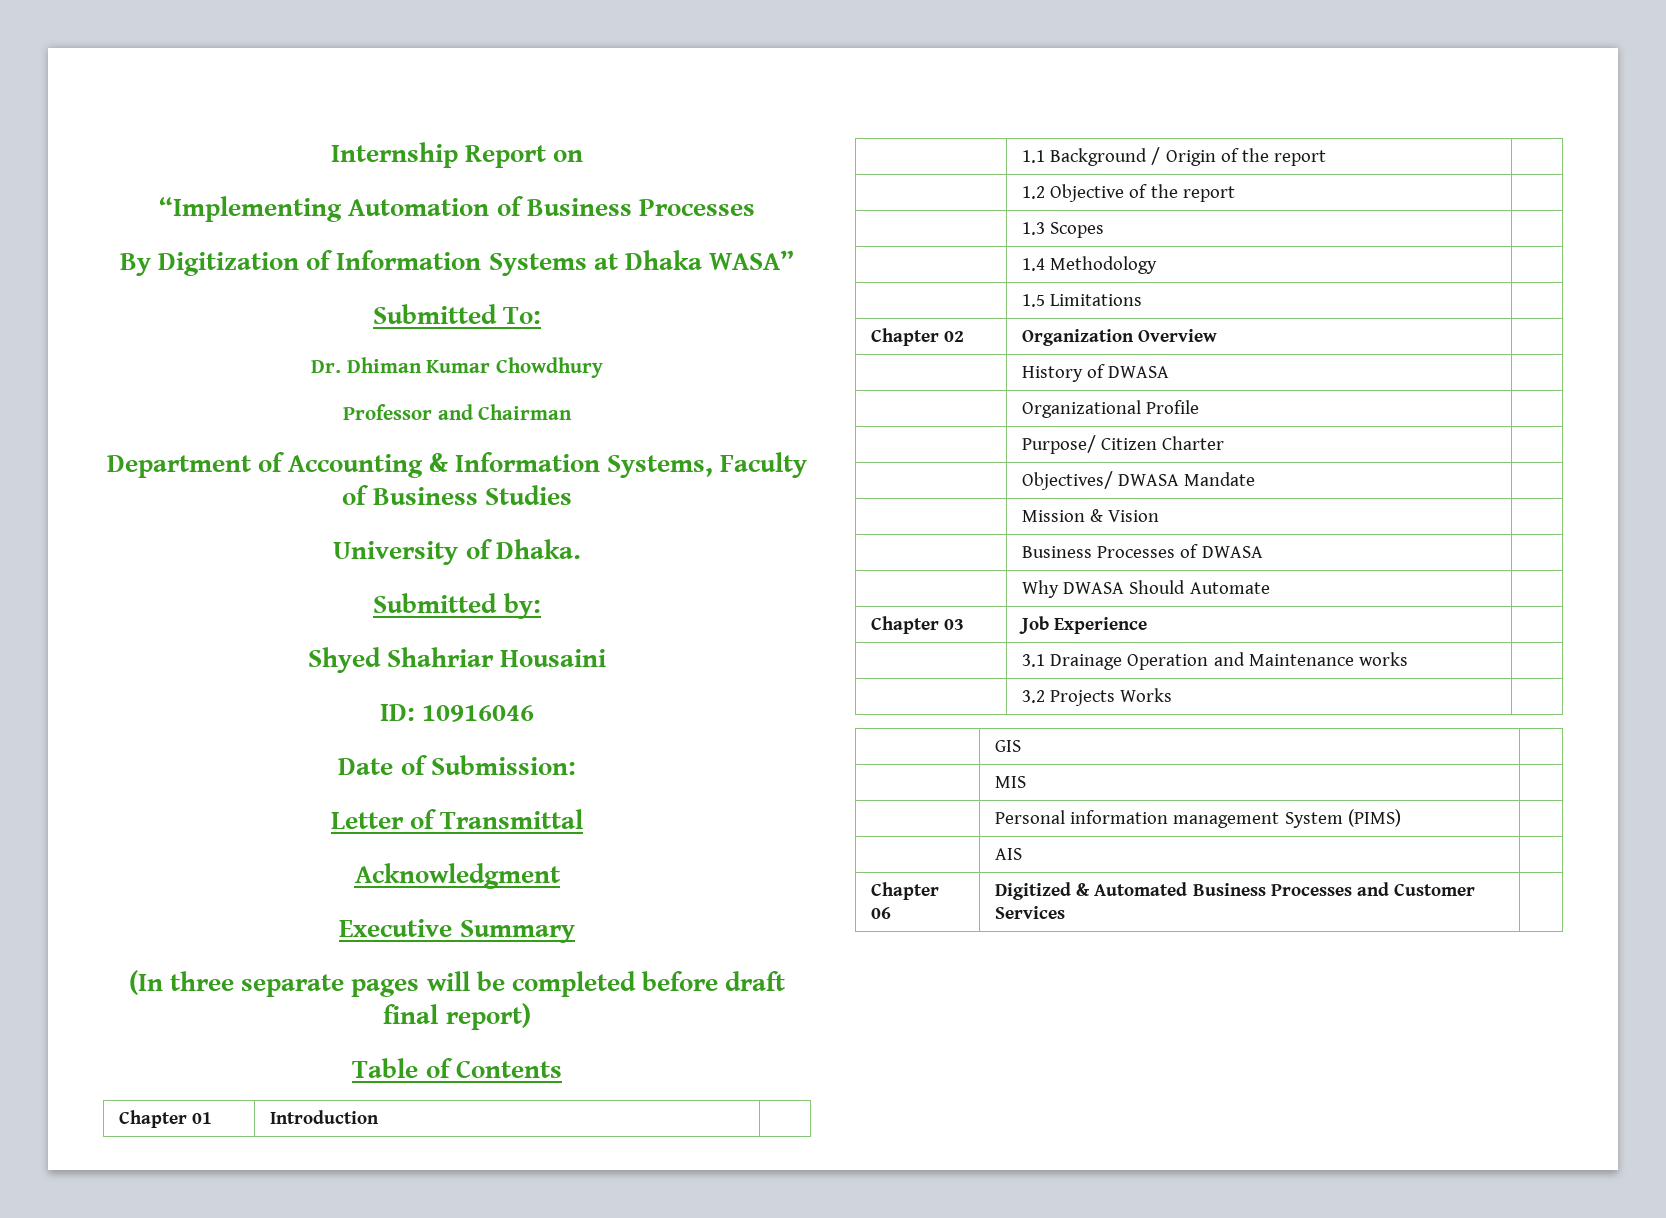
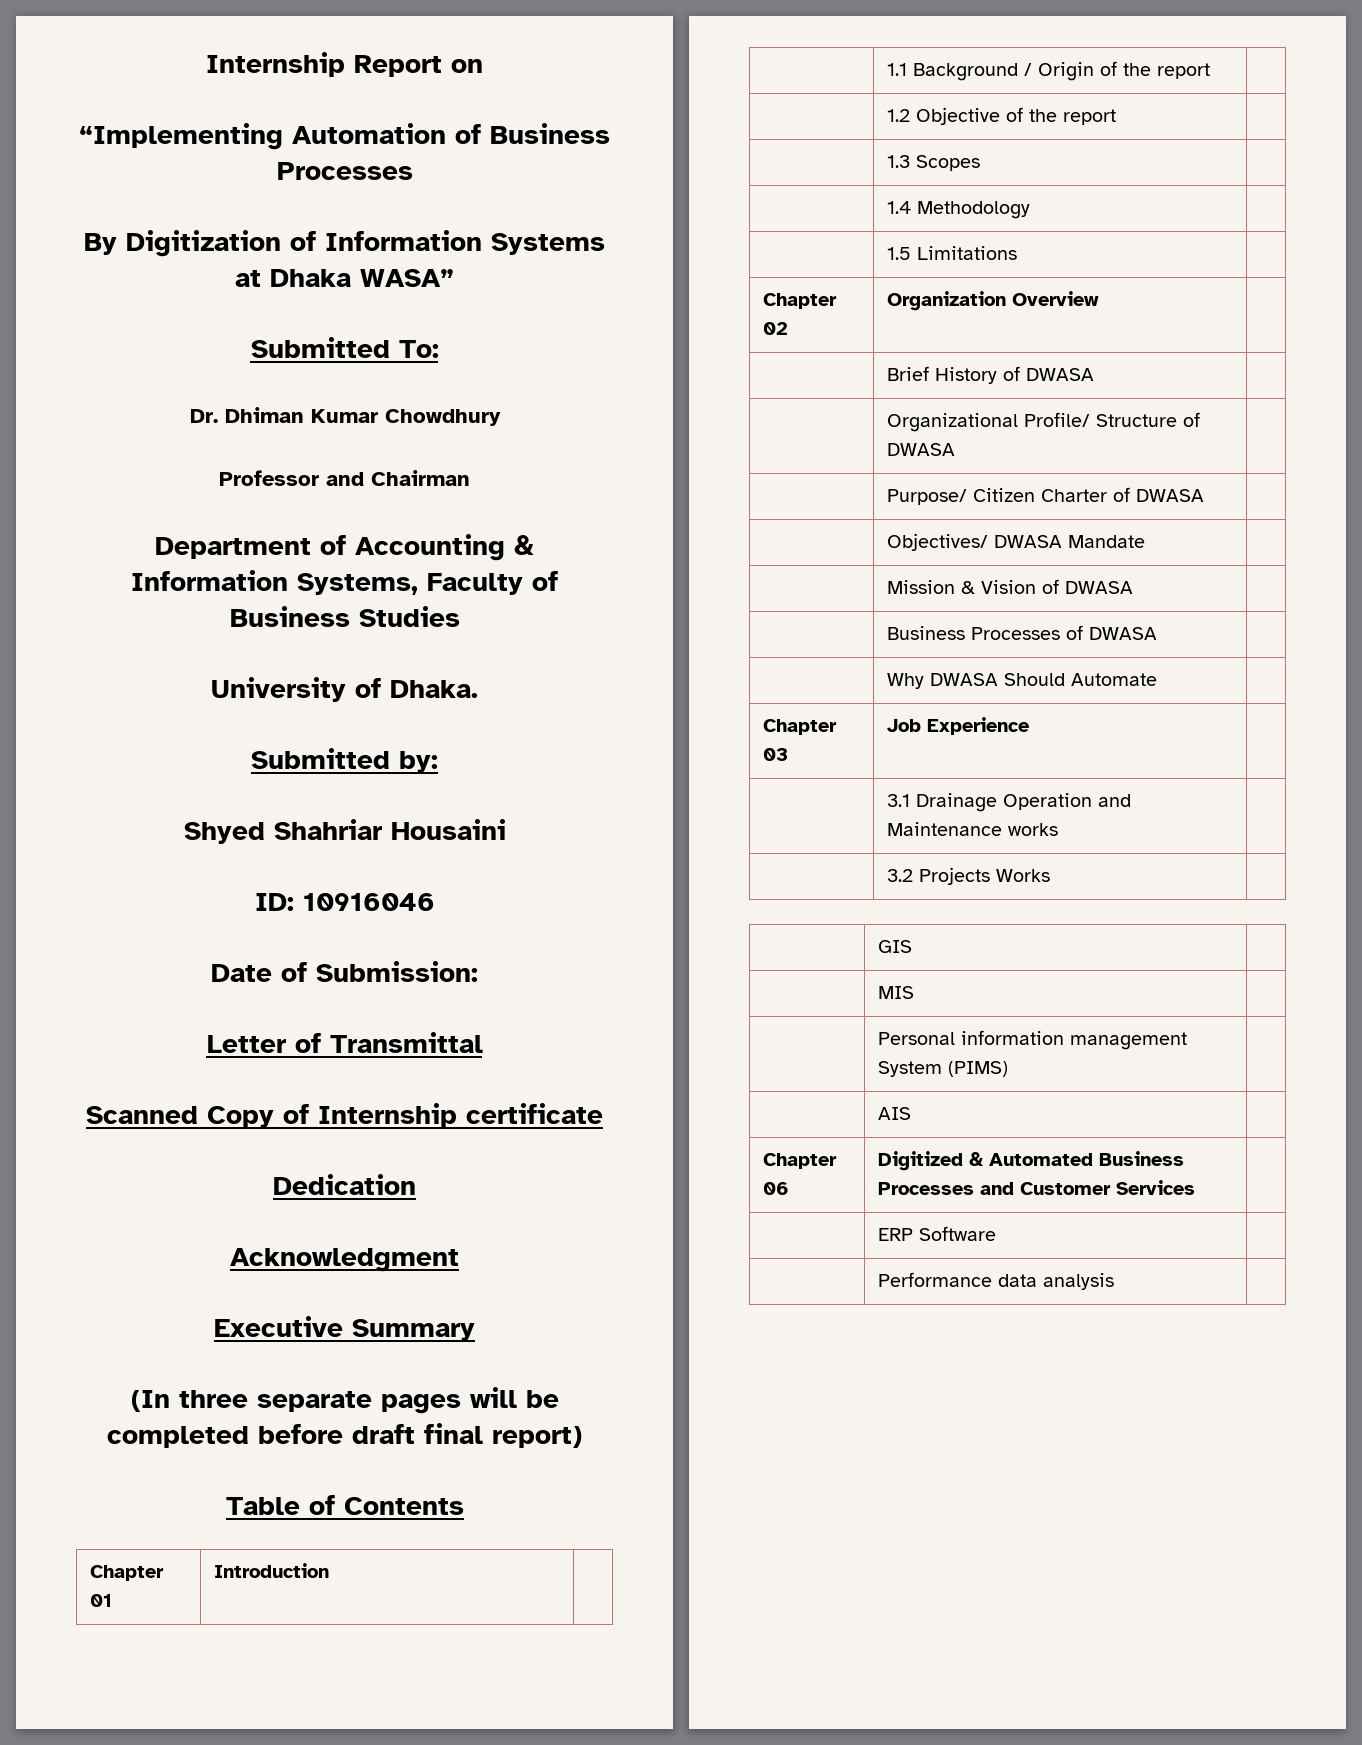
+ Scanned Copy of Internship certificate
+ Dedication
- | History of DWASA |
+ | Brief History of DWASA |
- | Organizational Profile |
+ | Organizational Profile/ Structure of DWASA |
- | Purpose/ Citizen Charter |
+ | Purpose/ Citizen Charter of DWASA |
- | Mission & Vision |
+ | Mission & Vision of DWASA |
+ | ERP Software |
+ | Performance data analysis |

